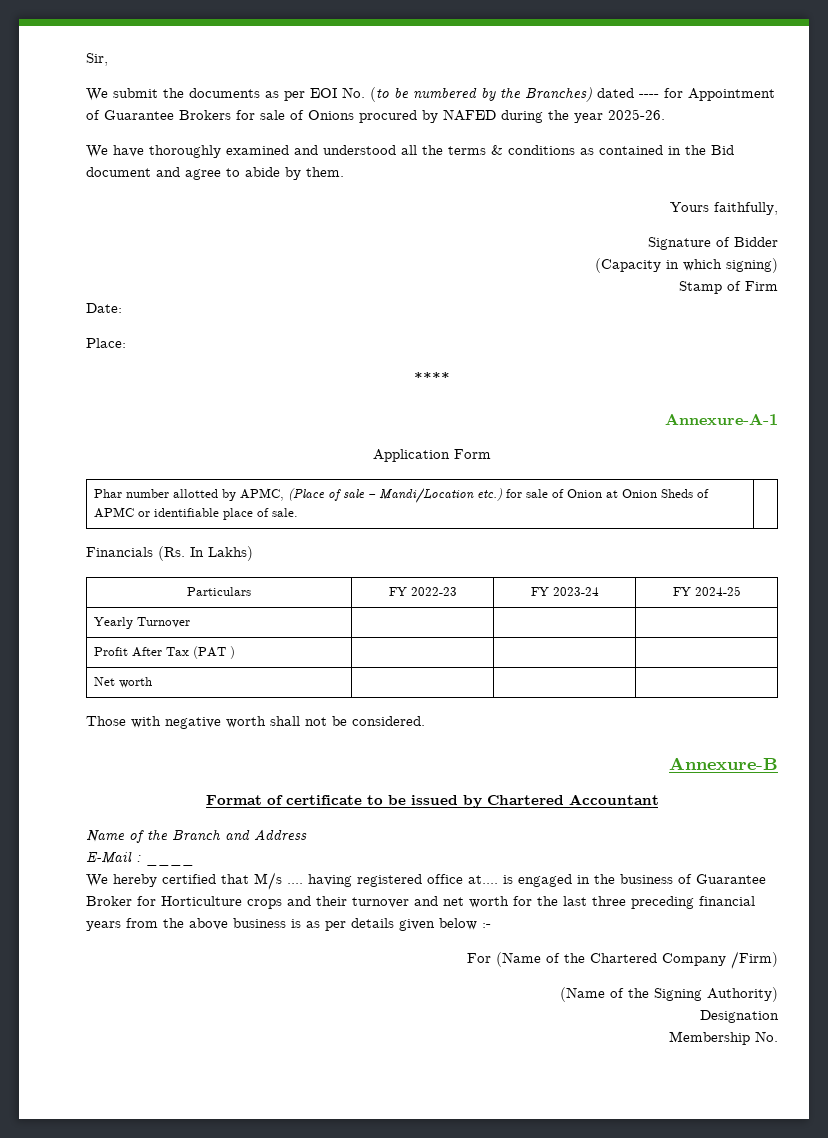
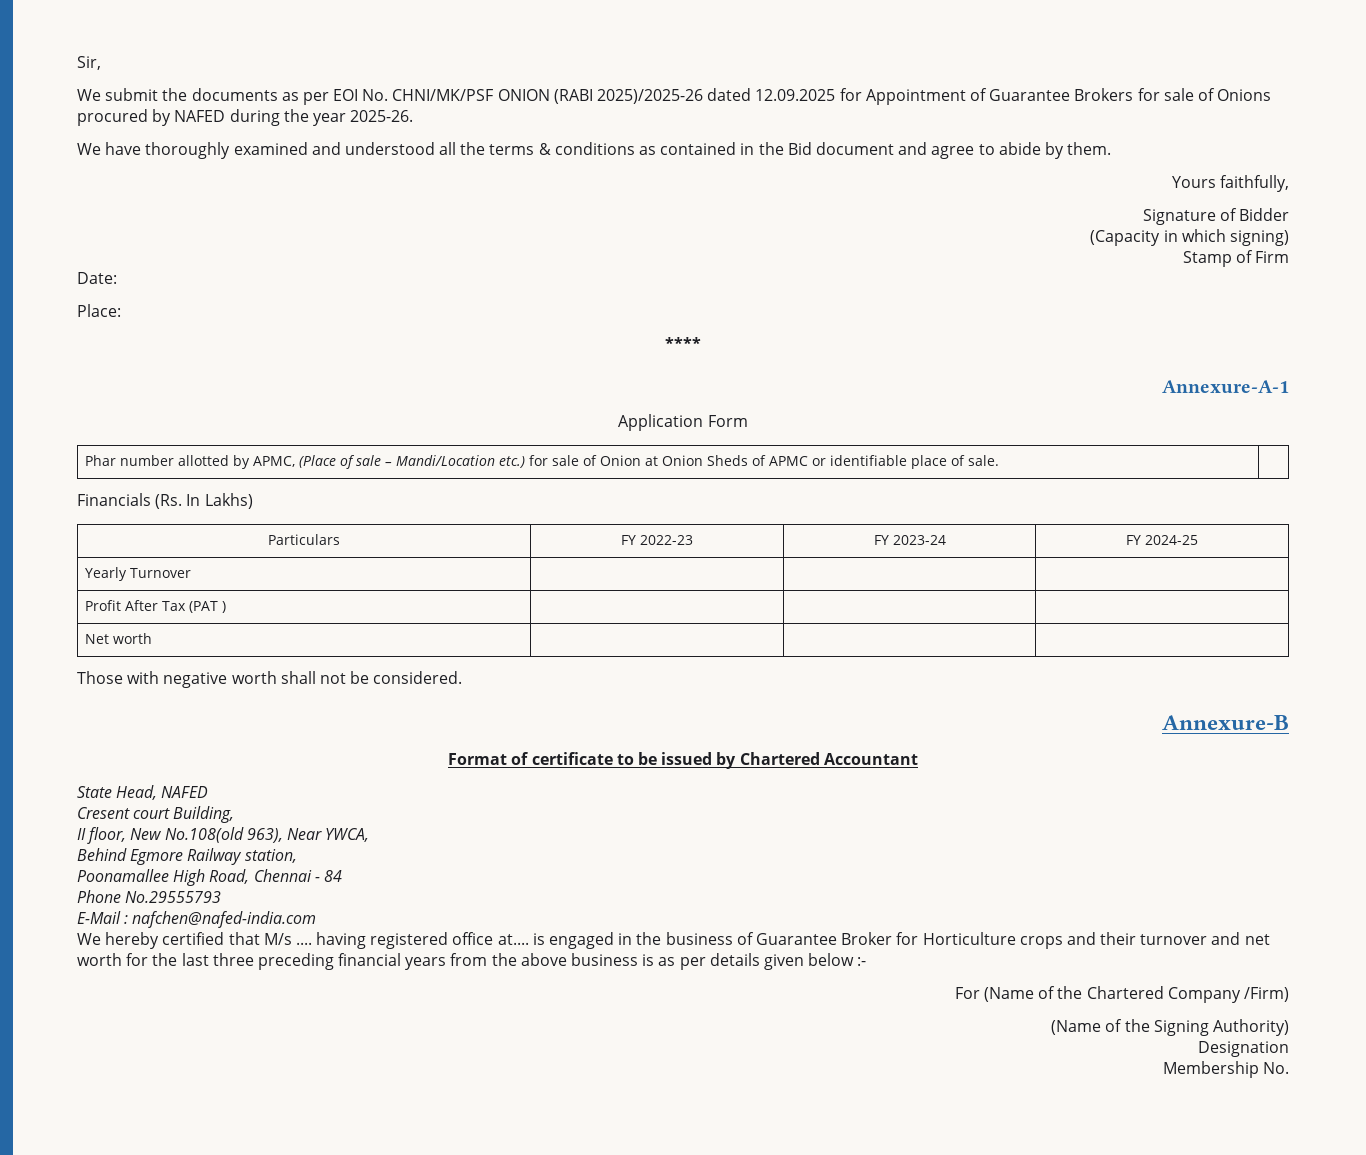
- We submit the documents as per EOI No. (to be numbered by the Branches) dated ---- for Appointment of Guarantee Brokers for sale of Onions procured by NAFED during the year 2025-26.
+ We submit the documents as per EOI No. CHNI/MK/PSF ONION (RABI 2025)/2025-26 dated 12.09.2025 for Appointment of Guarantee Brokers for sale of Onions procured by NAFED during the year 2025-26.
- Name of the Branch and Address
+ State Head, NAFED
+ Cresent court Building,
+ II floor, New No.108(old 963), Near YWCA,
+ Behind Egmore Railway station,
+ Poonamallee High Road, Chennai - 84
+ Phone No.29555793
- E-Mail : ____
+ E-Mail : nafchen@nafed-india.com

